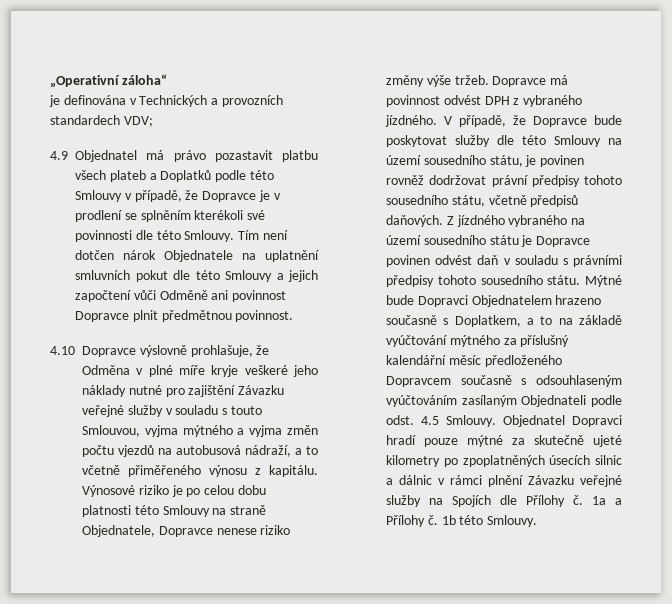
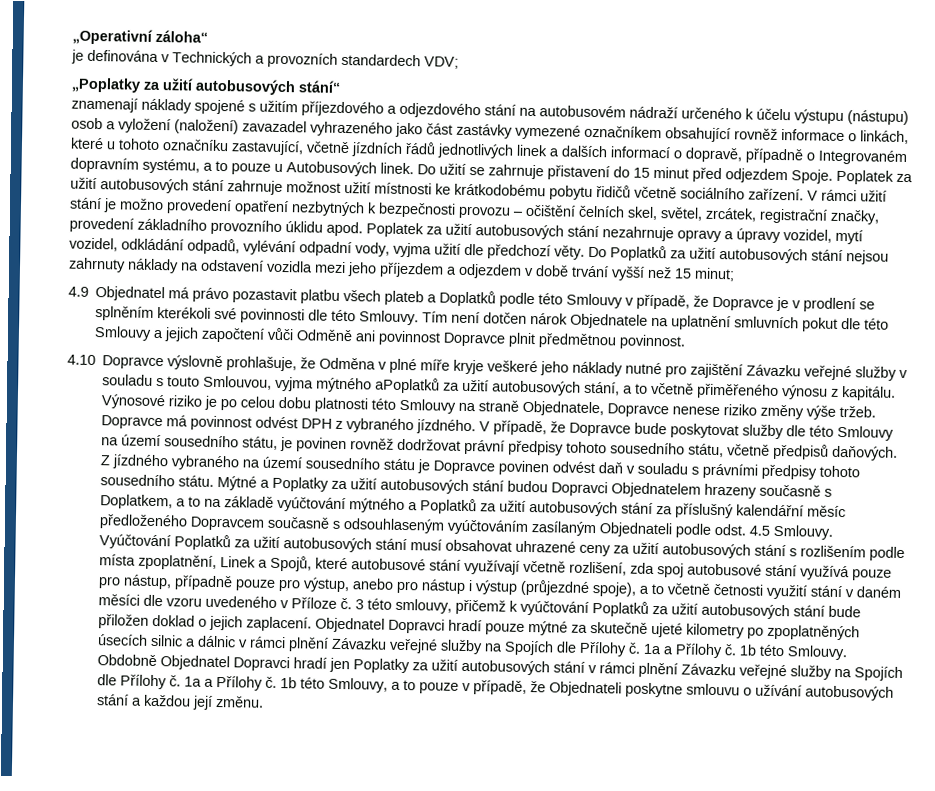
+ „Poplatky za užití autobusových stání“
+ znamenají náklady spojené s užitím příjezdového a odjezdového stání na autobusovém nádraží určeného k účelu výstupu (nástupu) osob a vyložení (naložení) zavazadel vyhrazeného jako část zastávky vymezené označníkem obsahující rovněž informace o linkách, které u tohoto označníku zastavující, včetně jízdních řádů jednotlivých linek a dalších informací o dopravě, případně o Integrovaném dopravním systému, a to pouze u Autobusových linek. Do užití se zahrnuje přistavení do 15 minut před odjezdem Spoje. Poplatek za užití autobusových stání zahrnuje možnost užití místnosti ke krátkodobému pobytu řidičů včetně sociálního zařízení. V rámci užití stání je možno provedení opatření nezbytných k bezpečnosti provozu – očištění čelních skel, světel, zrcátek, registrační značky, provedení základního provozního úklidu apod. Poplatek za užití autobusových stání nezahrnuje opravy a úpravy vozidel, mytí vozidel, odkládání odpadů, vylévání odpadní vody, vyjma užití dle předchozí věty. Do Poplatků za užití autobusových stání nejsou zahrnuty náklady na odstavení vozidla mezi jeho příjezdem a odjezdem v době trvání vyšší než 15 minut;
- 4.10 Dopravce výslovně prohlašuje, že Odměna v plné míře kryje veškeré jeho náklady nutné pro zajištění Závazku veřejné služby v souladu s touto Smlouvou, vyjma mýtného a vyjma změn počtu vjezdů na autobusová nádraží, a to včetně přiměřeného výnosu z kapitálu.
+ 4.10 Dopravce výslovně prohlašuje, že Odměna v plné míře kryje veškeré jeho náklady nutné pro zajištění Závazku veřejné služby v souladu s touto Smlouvou, vyjma mýtného aPoplatků za užití autobusových stání, a to včetně přiměřeného výnosu z kapitálu.
- Mýtné bude Dopravci Objednatelem hrazeno současně s Doplatkem, a to na základě vyúčtování mýtného za příslušný kalendářní měsíc předloženého Dopravcem současně s odsouhlaseným vyúčtováním zasílaným Objednateli podle odst. 4.5 Smlouvy.
+ Mýtné a Poplatky za užití autobusových stání budou Dopravci Objednatelem hrazeny současně s Doplatkem, a to na základě vyúčtování mýtného a Poplatků za užití autobusových stání za příslušný kalendářní měsíc předloženého Dopravcem současně s odsouhlaseným vyúčtováním zasílaným Objednateli podle odst. 4.5 Smlouvy.
+ Vyúčtování Poplatků za užití autobusových stání musí obsahovat uhrazené ceny za užití autobusových stání s rozlišením podle místa zpoplatnění, Linek a Spojů, které autobusové stání využívají včetně rozlišení, zda spoj autobusové stání využívá pouze pro nástup, případně pouze pro výstup, anebo pro nástup i výstup (průjezdné spoje), a to včetně četnosti využití stání v daném měsíci dle vzoru uvedeného v Příloze č. 3 této smlouvy, přičemž k vyúčtování Poplatků za užití autobusových stání bude přiložen doklad o jejich zaplacení.
+ Obdobně Objednatel Dopravci hradí jen Poplatky za užití autobusových stání v rámci plnění Závazku veřejné služby na Spojích dle Přílohy č. 1a a Přílohy č. 1b této Smlouvy, a to pouze v případě, že Objednateli poskytne smlouvu o užívání autobusových stání a každou její změnu.

